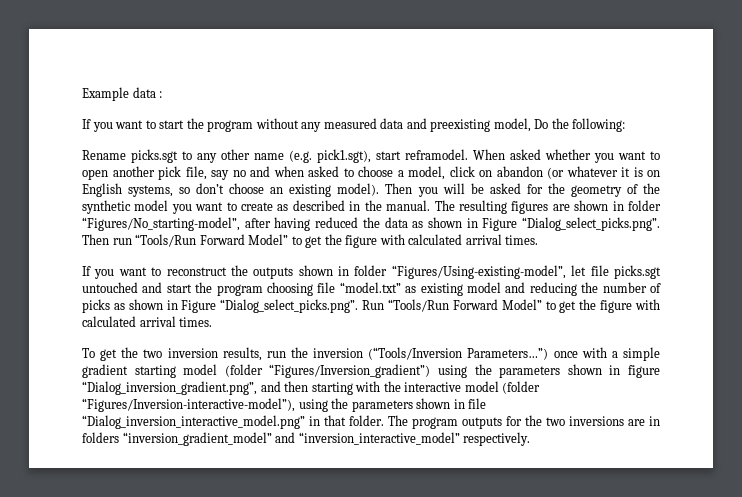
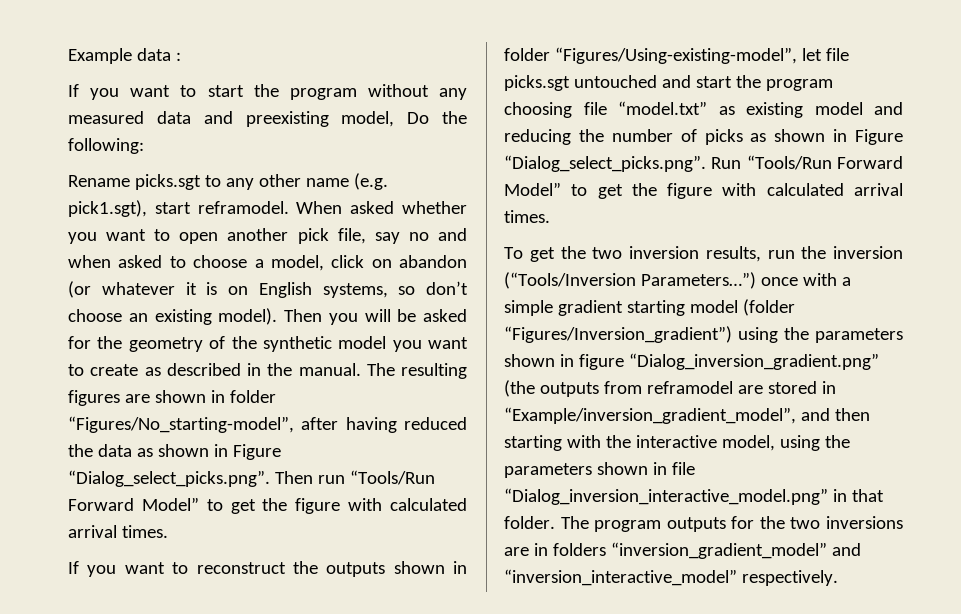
- To get the two inversion results, run the inversion (“Tools/Inversion Parameters…”) once with a simple gradient starting model (folder “Figures/Inversion_gradient”) using the parameters shown in figure “Dialog_inversion_gradient.png”, and then starting with the interactive model (folder “Figures/Inversion-interactive-model”), using the parameters shown in file “Dialog_inversion_interactive_model.png” in that folder.
+ To get the two inversion results, run the inversion (“Tools/Inversion Parameters…”) once with a simple gradient starting model (folder “Figures/Inversion_gradient”) using the parameters shown in figure “Dialog_inversion_gradient.png” (the outputs from reframodel are stored in “Example/inversion_gradient_model”, and then starting with the interactive model, using the parameters shown in file “Dialog_inversion_interactive_model.png” in that folder.

